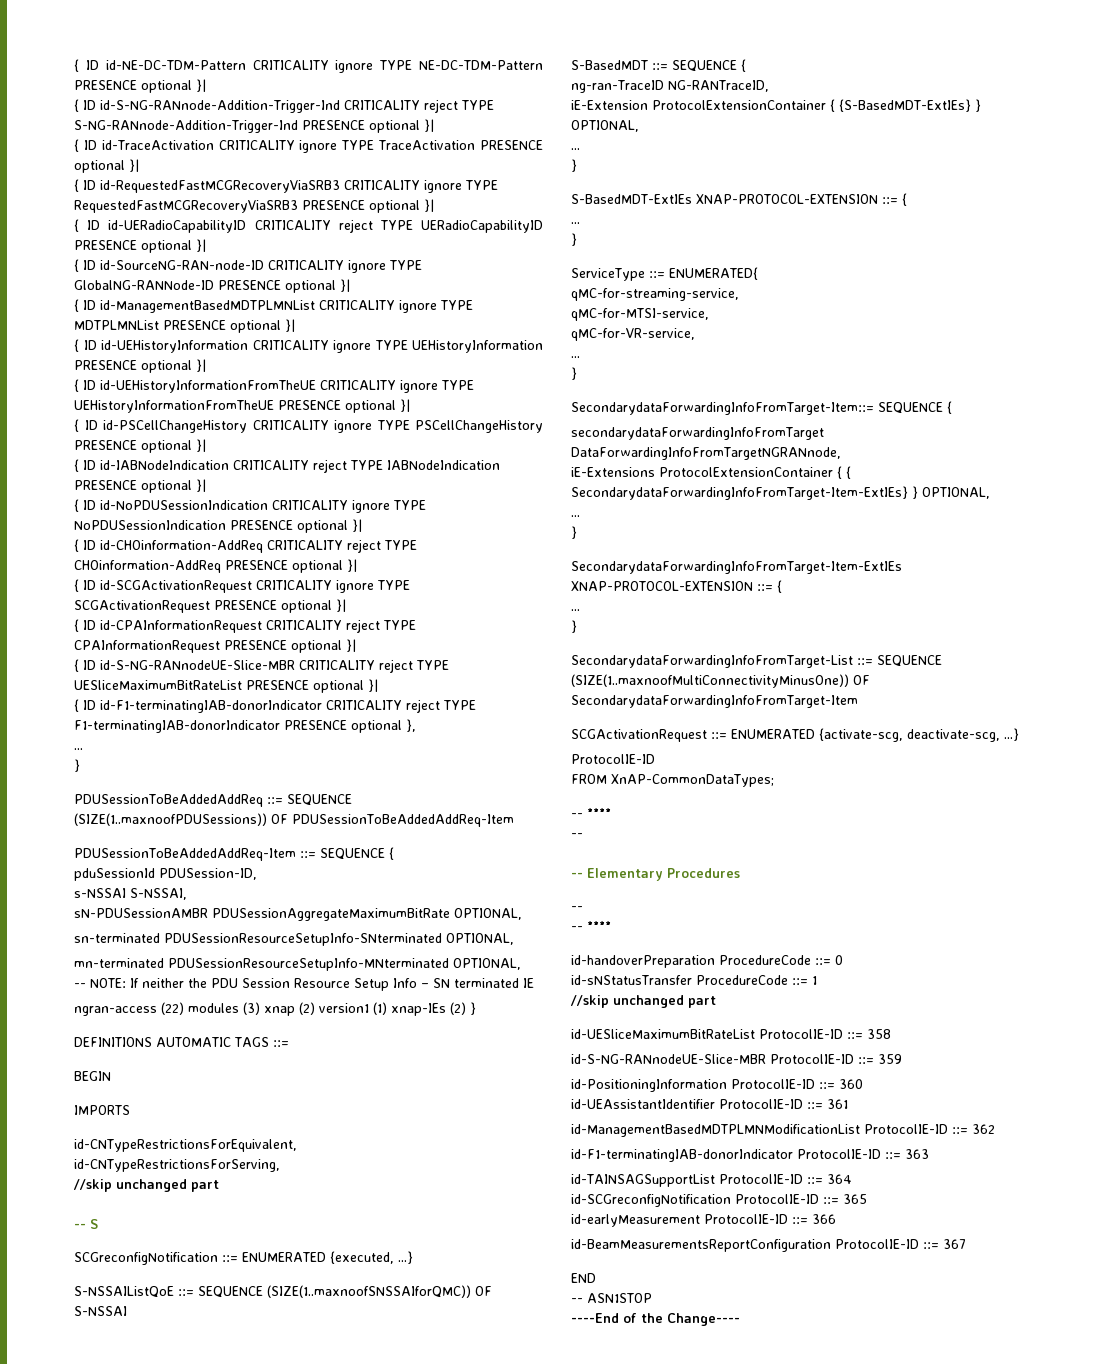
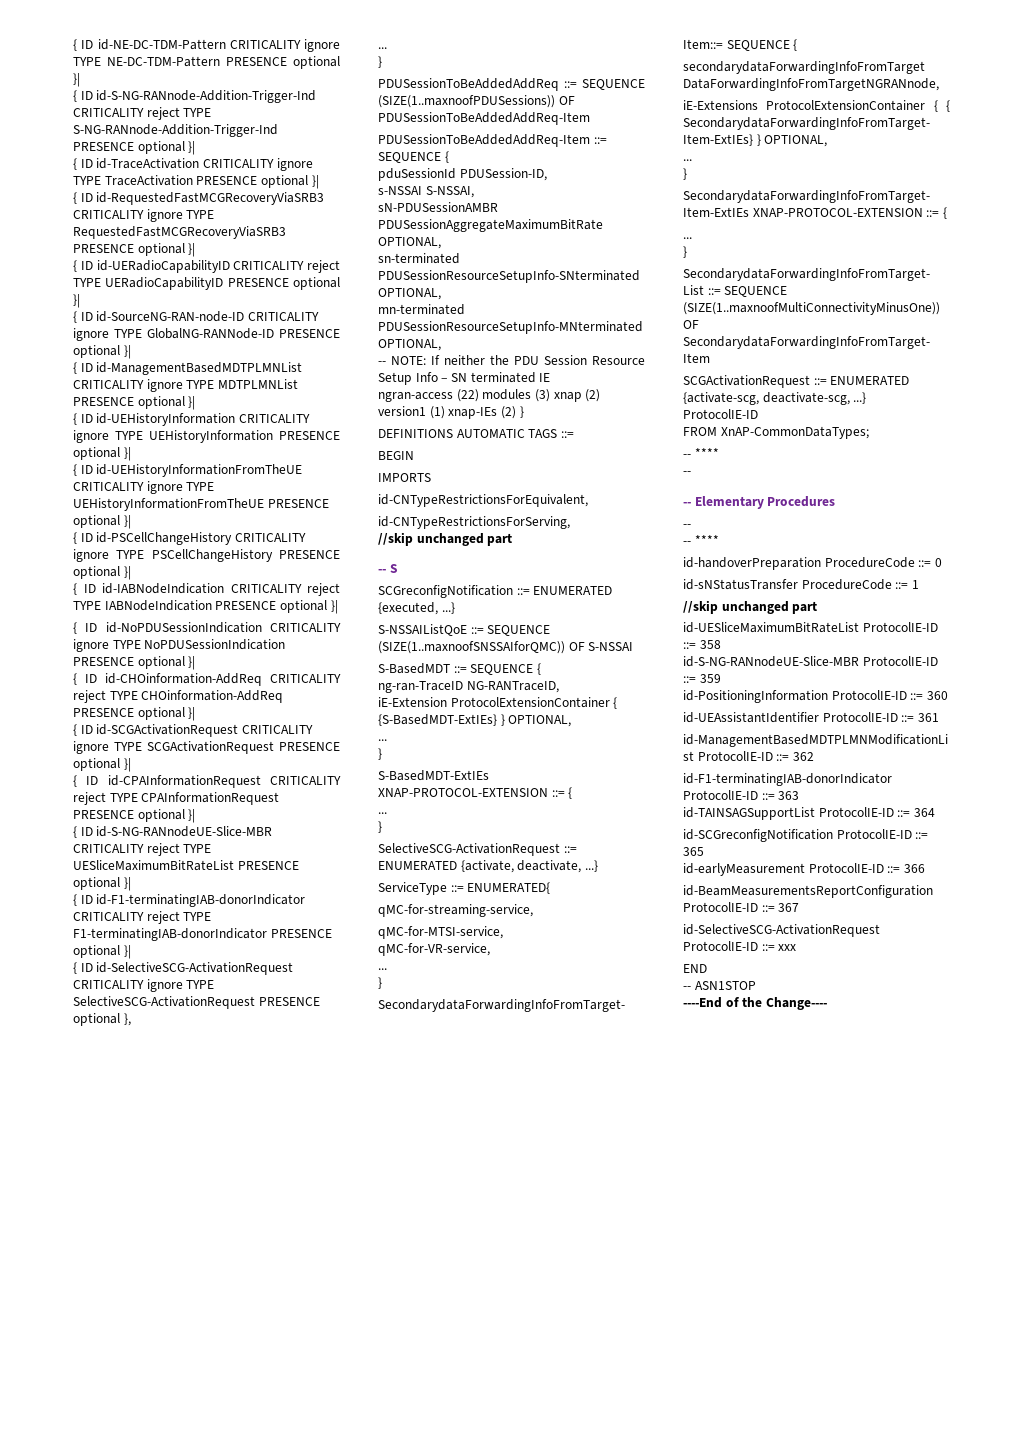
- { ID id-F1-terminatingIAB-donorIndicator CRITICALITY reject TYPE F1-terminatingIAB-donorIndicator PRESENCE optional },
+ { ID id-F1-terminatingIAB-donorIndicator CRITICALITY reject TYPE F1-terminatingIAB-donorIndicator PRESENCE optional }|
+ { ID id-SelectiveSCG-ActivationRequest CRITICALITY ignore TYPE SelectiveSCG-ActivationRequest PRESENCE optional },
+ SelectiveSCG-ActivationRequest ::= ENUMERATED {activate, deactivate, ...}
+ id-SelectiveSCG-ActivationRequest ProtocolIE-ID ::= xxx

